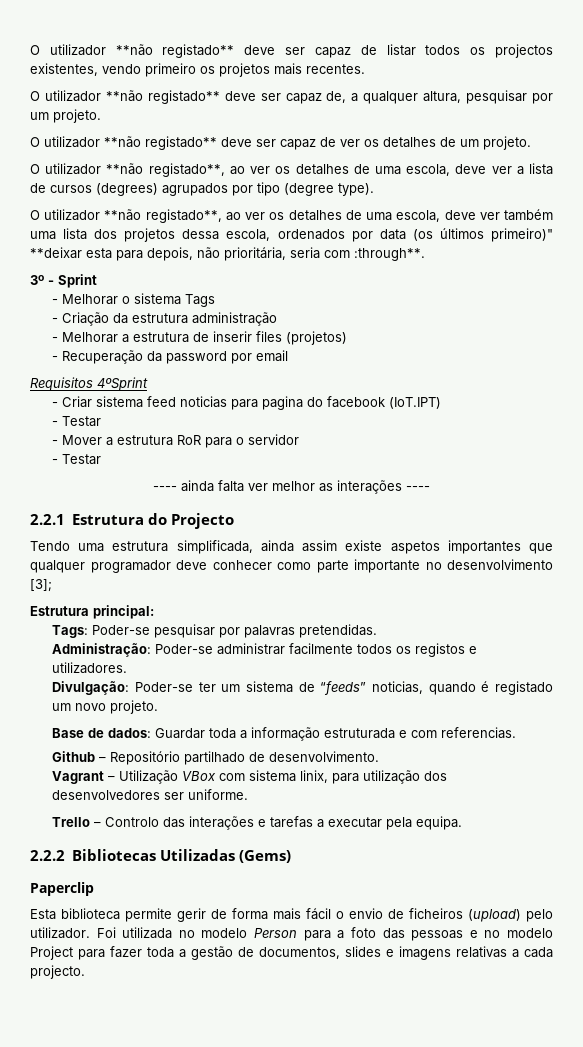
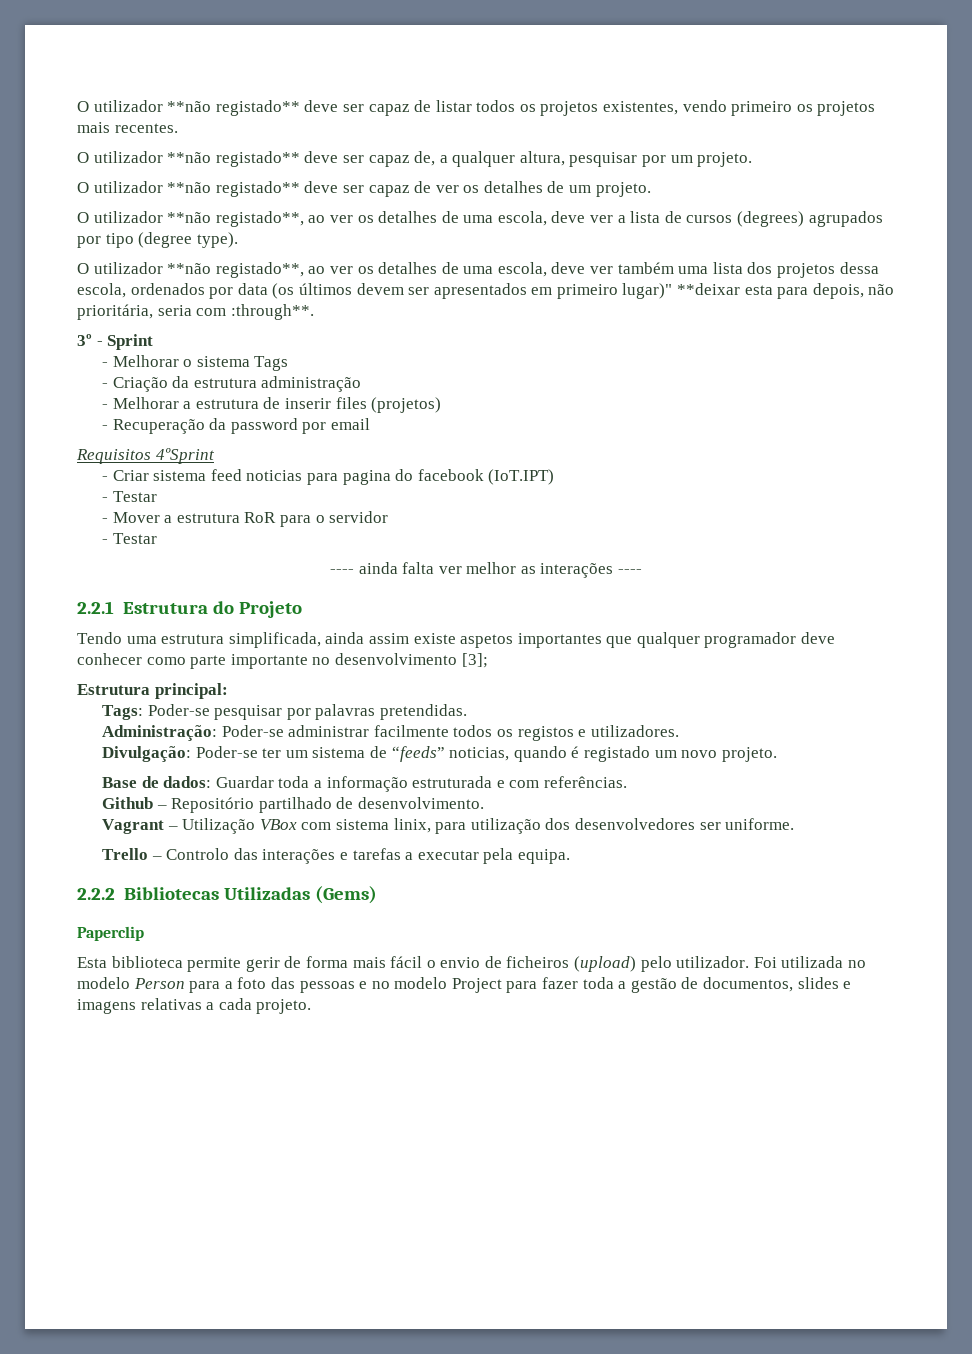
- O utilizador **não registado** deve ser capaz de listar todos os projectos existentes, vendo primeiro os projetos mais recentes.
+ O utilizador **não registado** deve ser capaz de listar todos os projetos existentes, vendo primeiro os projetos mais recentes.
- O utilizador **não registado**, ao ver os detalhes de uma escola, deve ver também uma lista dos projetos dessa escola, ordenados por data (os últimos primeiro)" **deixar esta para depois, não prioritária, seria com :through**.
+ O utilizador **não registado**, ao ver os detalhes de uma escola, deve ver também uma lista dos projetos dessa escola, ordenados por data (os últimos devem ser apresentados em primeiro lugar)" **deixar esta para depois, não prioritária, seria com :through**.
- 2.2.1 Estrutura do Projecto
+ 2.2.1 Estrutura do Projeto
- Base de dados: Guardar toda a informação estruturada e com referencias.
+ Base de dados: Guardar toda a informação estruturada e com referências.
- Foi utilizada no modelo Person para a foto das pessoas e no modelo Project para fazer toda a gestão de documentos, slides e imagens relativas a cada projecto.
+ Foi utilizada no modelo Person para a foto das pessoas e no modelo Project para fazer toda a gestão de documentos, slides e imagens relativas a cada projeto.

